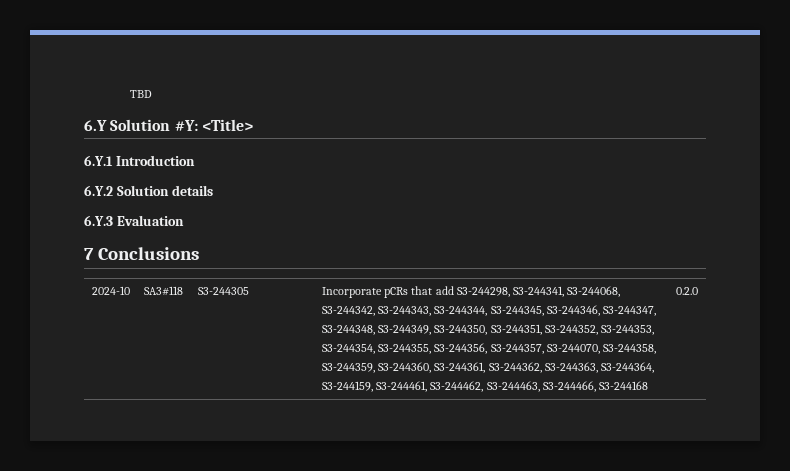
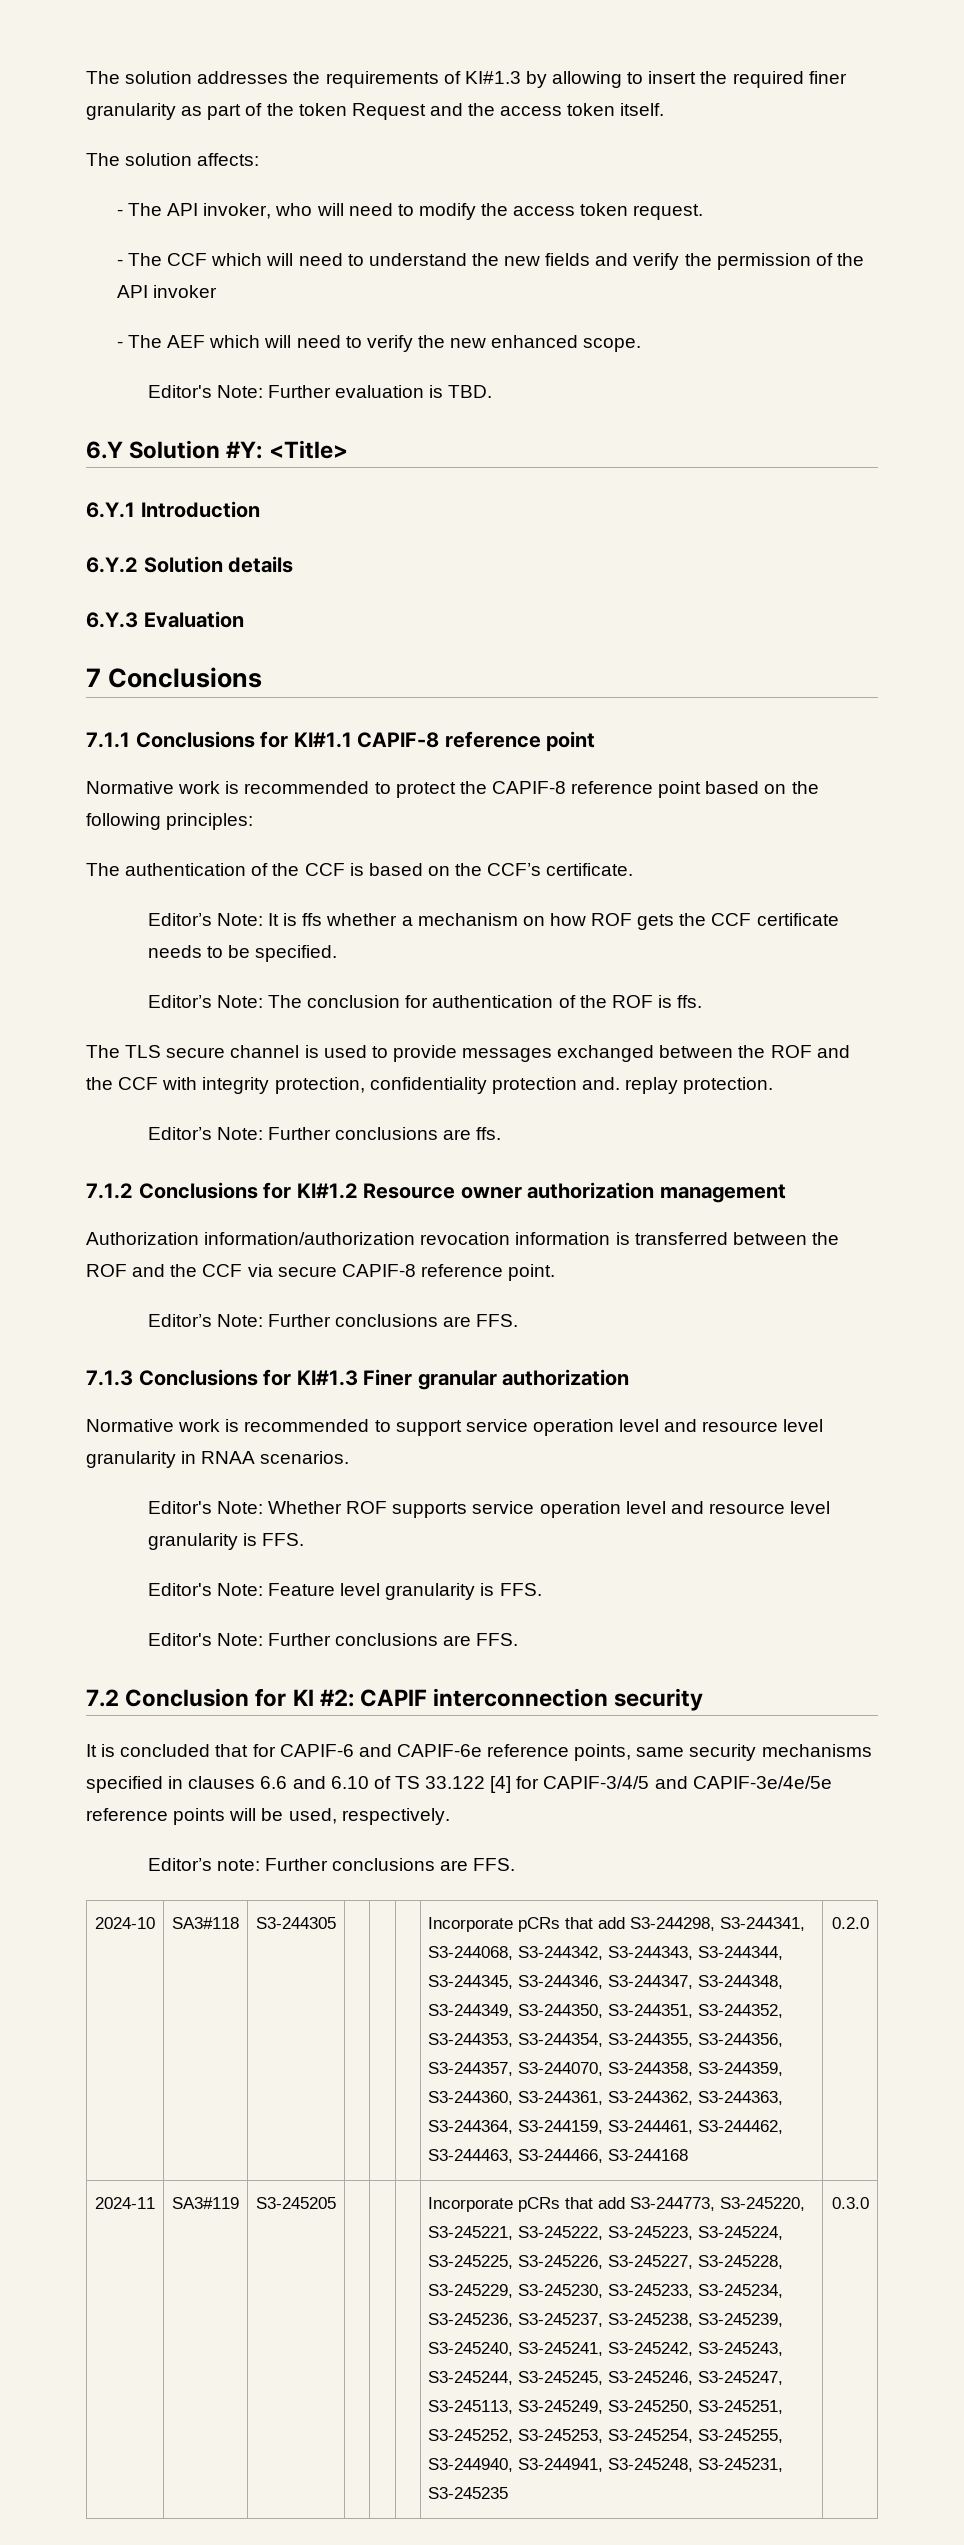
- TBD
+ The solution addresses the requirements of KI#1.3 by allowing to insert the required finer granularity as part of the token Request and the access token itself.
+ The solution affects:
+ - The API invoker, who will need to modify the access token request.
+ - The CCF which will need to understand the new fields and verify the permission of the API invoker
+ - The AEF which will need to verify the new enhanced scope.
+ Editor's Note: Further evaluation is TBD.
+ 7.1.1 Conclusions for KI#1.1 CAPIF-8 reference point
+ Normative work is recommended to protect the CAPIF-8 reference point based on the following principles:
+ The authentication of the CCF is based on the CCF’s certificate.
+ Editor’s Note: It is ffs whether a mechanism on how ROF gets the CCF certificate needs to be specified.
+ Editor’s Note: The conclusion for authentication of the ROF is ffs.
+ The TLS secure channel is used to provide messages exchanged between the ROF and the CCF with integrity protection, confidentiality protection and. replay protection.
+ Editor’s Note: Further conclusions are ffs.
+ 7.1.2 Conclusions for KI#1.2 Resource owner authorization management
+ Authorization information/authorization revocation information is transferred between the ROF and the CCF via secure CAPIF-8 reference point.
+ Editor’s Note: Further conclusions are FFS.
+ 7.1.3 Conclusions for KI#1.3 Finer granular authorization
+ Normative work is recommended to support service operation level and resource level granularity in RNAA scenarios.
+ Editor's Note: Whether ROF supports service operation level and resource level granularity is FFS.
+ Editor's Note: Feature level granularity is FFS.
+ Editor's Note: Further conclusions are FFS.
+ 7.2 Conclusion for KI #2: CAPIF interconnection security
+ It is concluded that for CAPIF-6 and CAPIF-6e reference points, same security mechanisms specified in clauses 6.6 and 6.10 of TS 33.122 [4] for CAPIF-3/4/5 and CAPIF-3e/4e/5e reference points will be used, respectively.
+ Editor’s note: Further conclusions are FFS.
+ 2024-11 | SA3#119 | S3-245205 | | | | Incorporate pCRs that add S3‑244773, S3‑245220, S3‑245221, S3‑245222, S3‑245223, S3‑245224, S3‑245225, S3‑245226, S3‑245227, S3‑245228, S3‑245229, S3‑245230, S3‑245233, S3‑245234, S3‑245236, S3‑245237, S3‑245238, S3‑245239, S3‑245240, S3‑245241, S3‑245242, S3‑245243, S3‑245244, S3‑245245, S3‑245246, S3‑245247, S3‑245113, S3‑245249, S3‑245250, S3‑245251, S3‑245252, S3‑245253, S3‑245254, S3‑245255, S3‑244940, S3‑244941, S3‑245248, S3‑245231, S3‑245235 | 0.3.0

